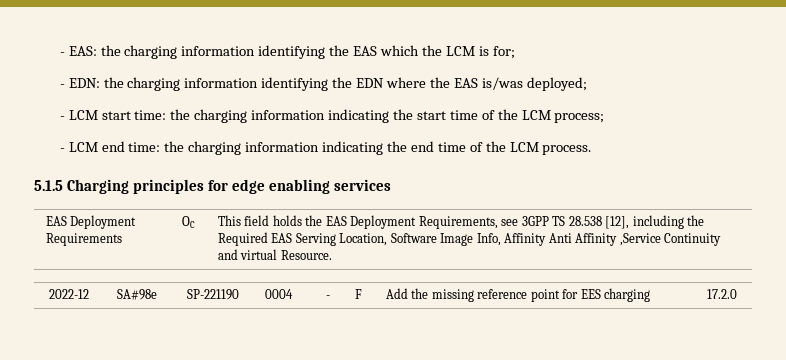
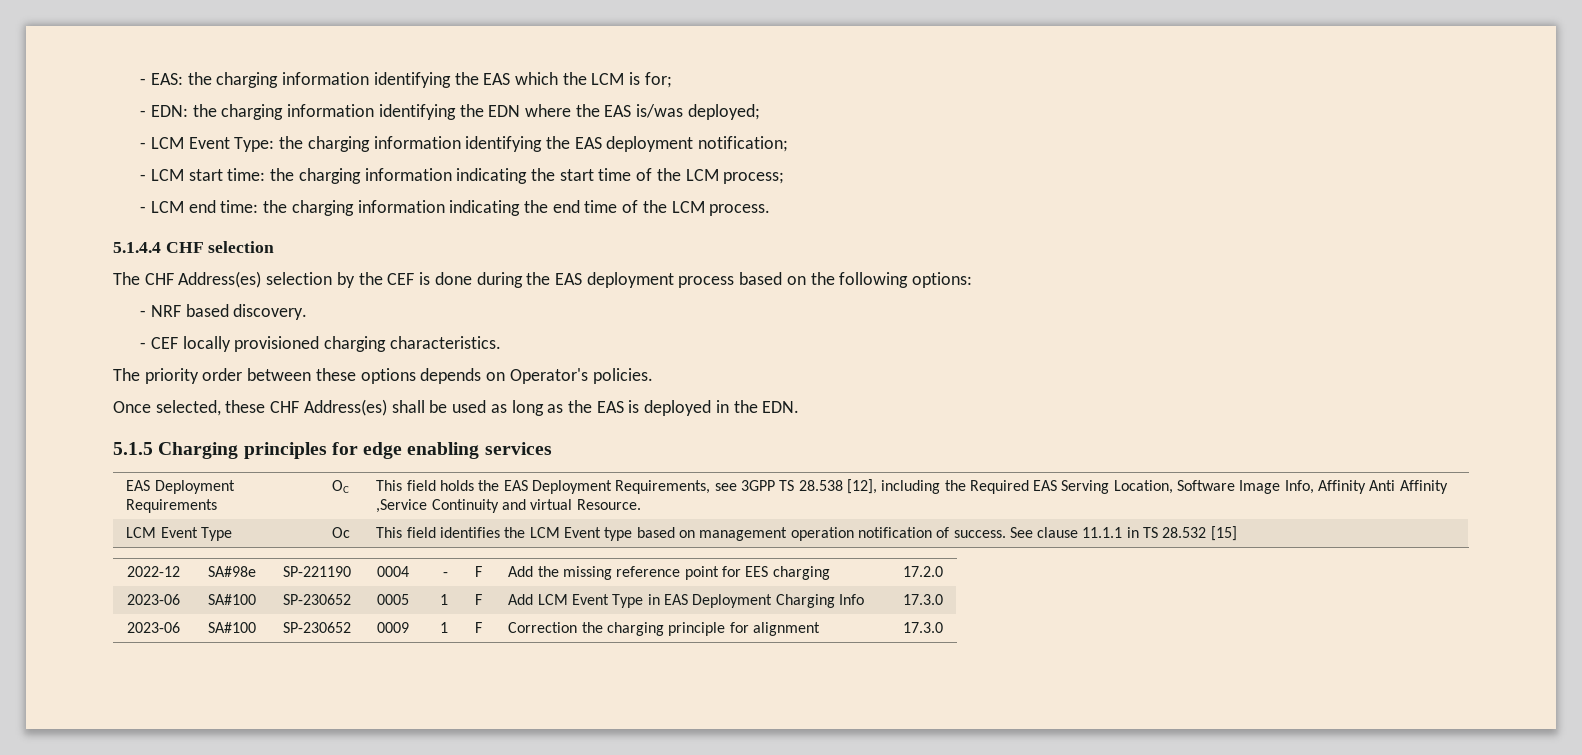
+ - LCM Event Type: the charging information identifying the EAS deployment notification;
+ 5.1.4.4 CHF selection
+ The CHF Address(es) selection by the CEF is done during the EAS deployment process based on the following options:
+ - NRF based discovery.
+ - CEF locally provisioned charging characteristics.
+ The priority order between these options depends on Operator's policies.
+ Once selected, these CHF Address(es) shall be used as long as the EAS is deployed in the EDN.
+ LCM Event Type | Oc | This field identifies the LCM Event type based on management operation notification of success. See clause 11.1.1 in TS 28.532 [15]
+ 2023-06 | SA#100 | SP-230652 | 0005 | 1 | F | Add LCM Event Type in EAS Deployment Charging Info | 17.3.0
+ 2023-06 | SA#100 | SP-230652 | 0009 | 1 | F | Correction the charging principle for alignment | 17.3.0

